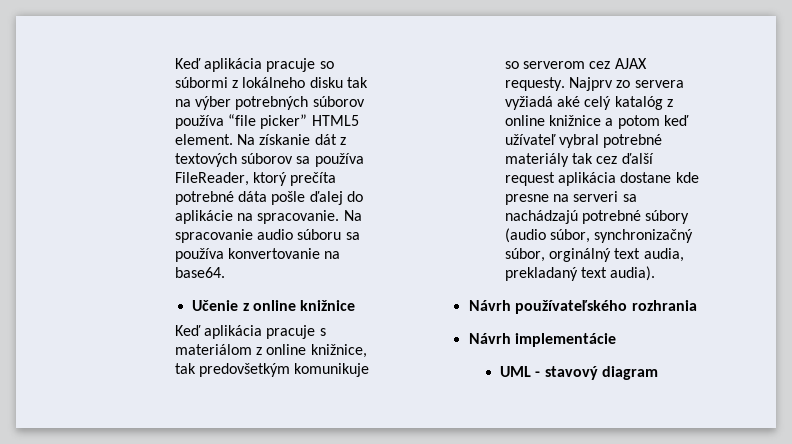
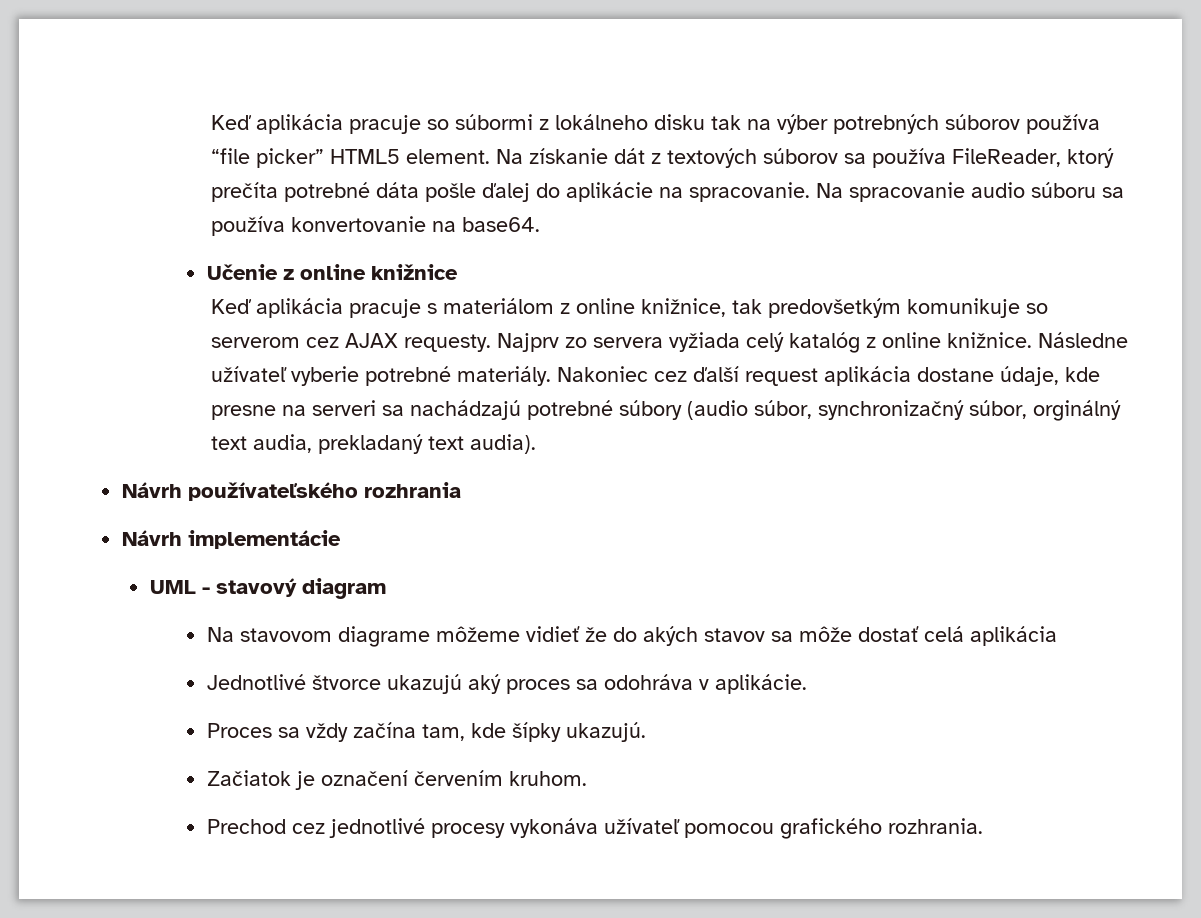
- Najprv zo servera vyžiadá aké celý katalóg z online knižnice a potom keď užívateľ vybral potrebné materiály tak cez ďalší request aplikácia dostane kde presne na serveri sa nachádzajú potrebné súbory (audio súbor, synchronizačný súbor, orginálný text audia, prekladaný text audia).
+ Najprv zo servera vyžiada celý katalóg z online knižnice. Následne užívateľ vyberie potrebné materiály. Nakoniec cez ďalší request aplikácia dostane údaje, kde presne na serveri sa nachádzajú potrebné súbory (audio súbor, synchronizačný súbor, orginálný text audia, prekladaný text audia).
+ Na stavovom diagrame môžeme vidieť že do akých stavov sa môže dostať celá aplikácia
+ Jednotlivé štvorce ukazujú aký proces sa odohráva v aplikácie.
+ Proces sa vždy začína tam, kde šípky ukazujú.
+ Začiatok je označení červením kruhom.
+ Prechod cez jednotlivé procesy vykonáva užívateľ pomocou grafického rozhrania.

